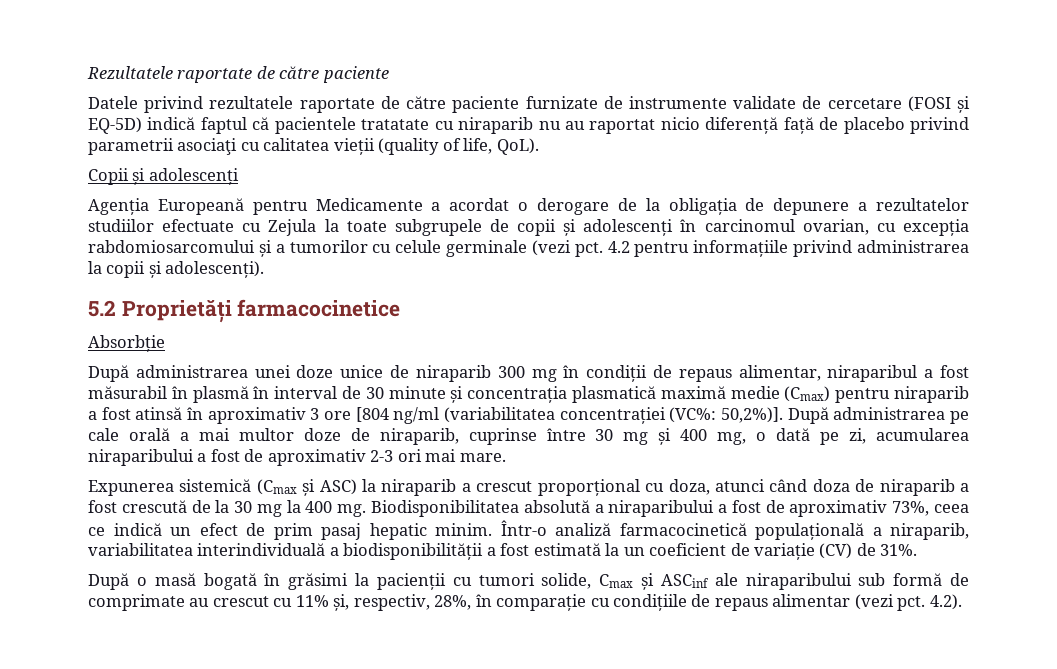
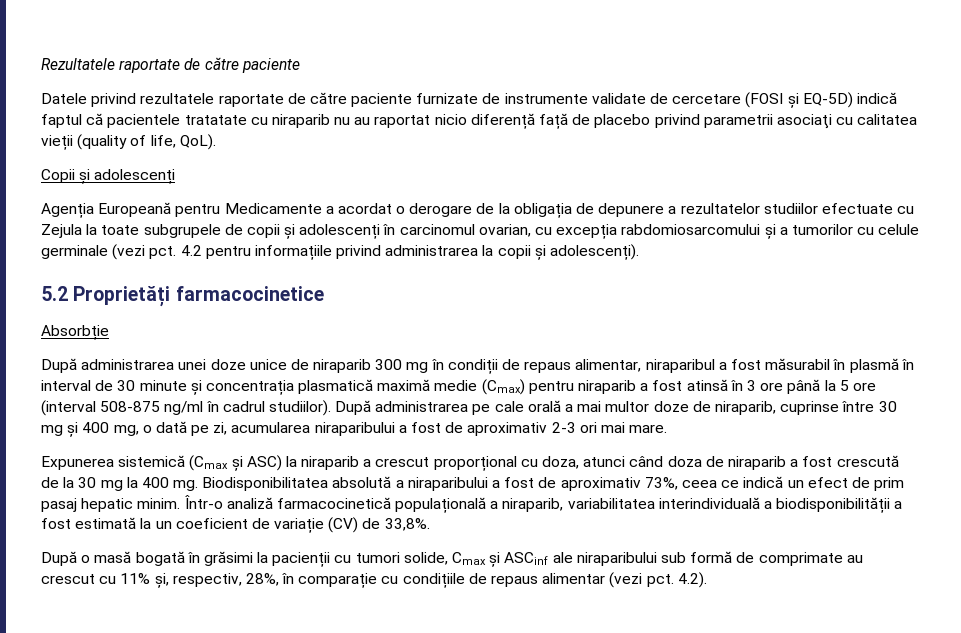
- După administrarea unei doze unice de niraparib 300 mg în condiții de repaus alimentar, niraparibul a fost măsurabil în plasmă în interval de 30 minute și concentrația plasmatică maximă medie (Cmax) pentru niraparib a fost atinsă în aproximativ 3 ore [804 ng/ml (variabilitatea concentrației (VC%: 50,2%)].
+ După administrarea unei doze unice de niraparib 300 mg în condiții de repaus alimentar, niraparibul a fost măsurabil în plasmă în interval de 30 minute și concentrația plasmatică maximă medie (Cmax) pentru niraparib a fost atinsă în 3 ore până la 5 ore (interval 508-875 ng/ml în cadrul studiilor).
- Într-o analiză farmacocinetică populațională a niraparib, variabilitatea interindividuală a biodisponibilității a fost estimată la un coeficient de variație (CV) de 31%.
+ Într-o analiză farmacocinetică populațională a niraparib, variabilitatea interindividuală a biodisponibilității a fost estimată la un coeficient de variație (CV) de 33,8%.

